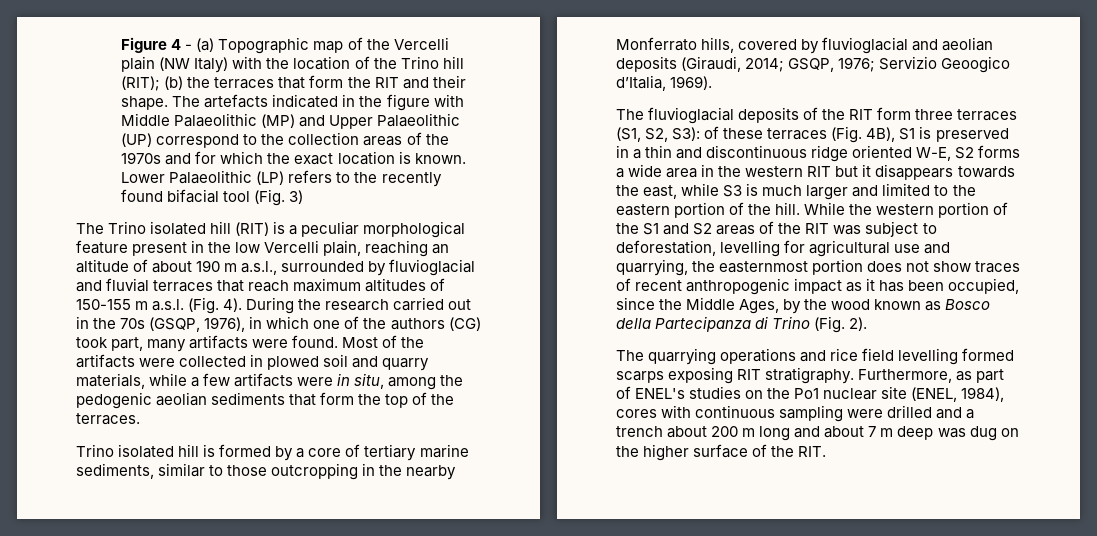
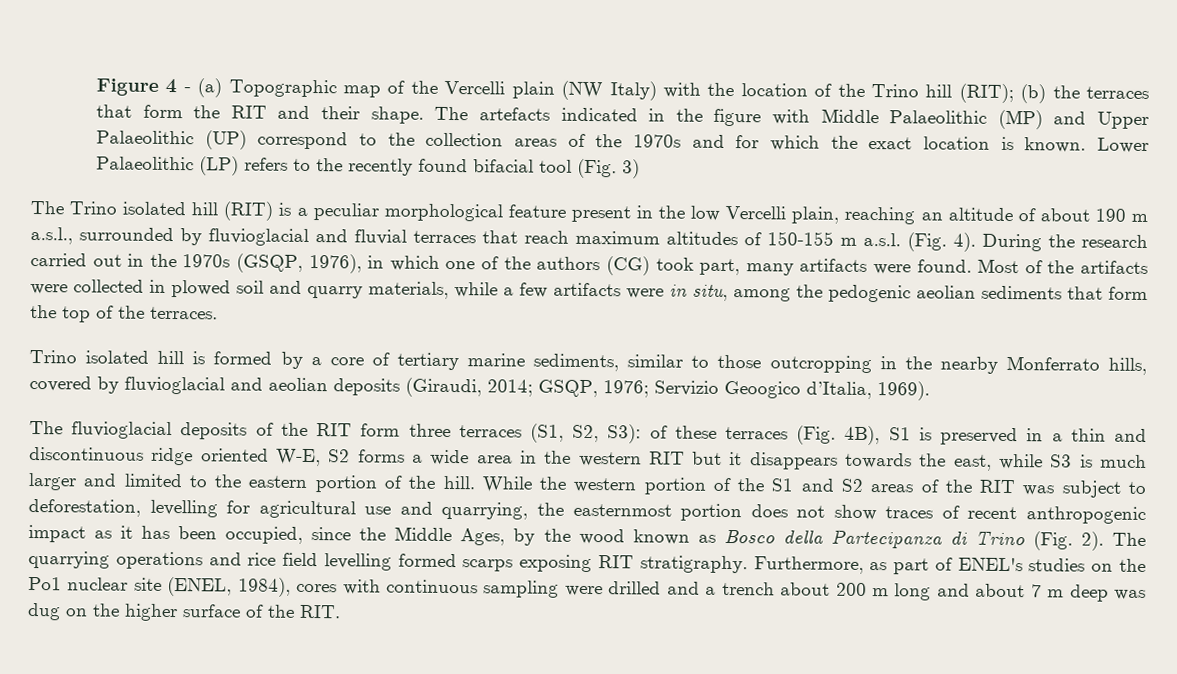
- During the research carried out in the 70s (GSQP, 1976), in which one of the authors (CG) took part, many artifacts were found.
+ During the research carried out in the 1970s (GSQP, 1976), in which one of the authors (CG) took part, many artifacts were found.
- While the western portion of the S1 and S2 areas of the RIT was subject to deforestation, levelling for agricultural use and quarrying, the easternmost portion does not show traces of recent anthropogenic impact as it has been occupied, since the Middle Ages, by the wood known as Bosco della Partecipanza di Trino (Fig. 2).
- The quarrying operations and rice field levelling formed scarps exposing RIT stratigraphy.
+ While the western portion of the S1 and S2 areas of the RIT was subject to deforestation, levelling for agricultural use and quarrying, the easternmost portion does not show traces of recent anthropogenic impact as it has been occupied, since the Middle Ages, by the wood known as Bosco della Partecipanza di Trino (Fig. 2). The quarrying operations and rice field levelling formed scarps exposing RIT stratigraphy.

